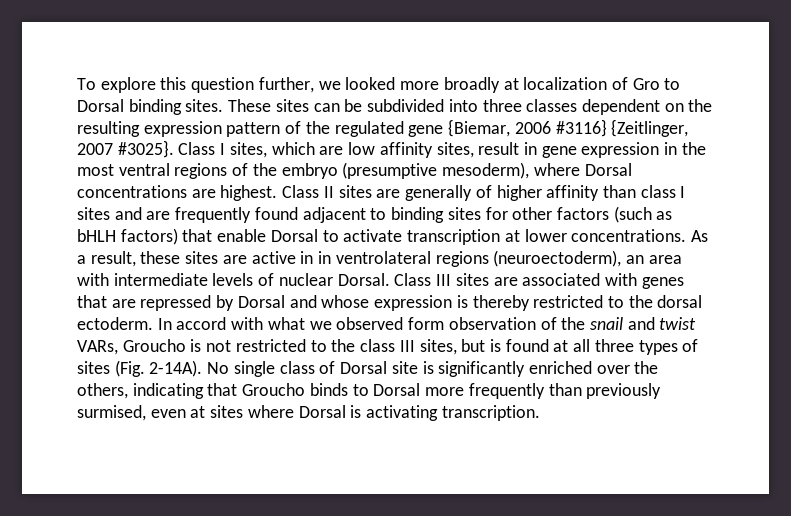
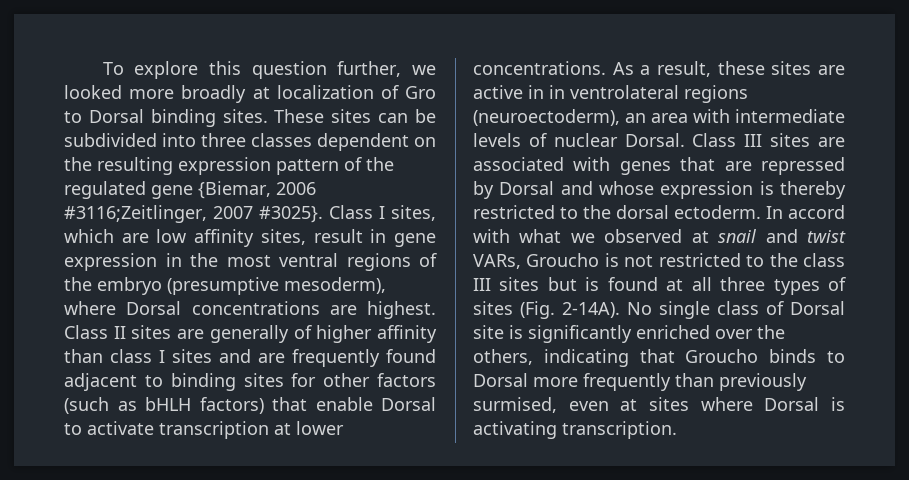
- These sites can be subdivided into three classes dependent on the resulting expression pattern of the regulated gene {Biemar, 2006 #3116} {Zeitlinger, 2007 #3025}.
+ These sites can be subdivided into three classes dependent on the resulting expression pattern of the regulated gene {Biemar, 2006 #3116;Zeitlinger, 2007 #3025}.
- In accord with what we observed form observation of the snail and twist VARs, Groucho is not restricted to the class III sites, but is found at all three types of sites (Fig. 2-14A).
+ In accord with what we observed at snail and twist VARs, Groucho is not restricted to the class III sites but is found at all three types of sites (Fig. 2-14A).

